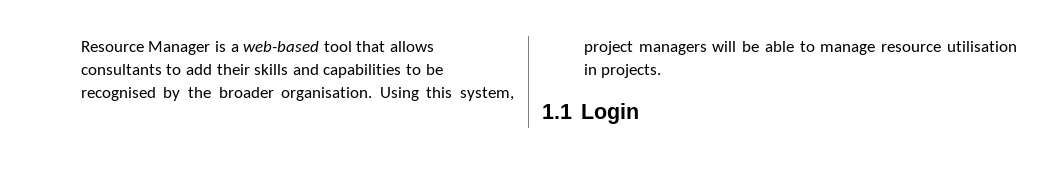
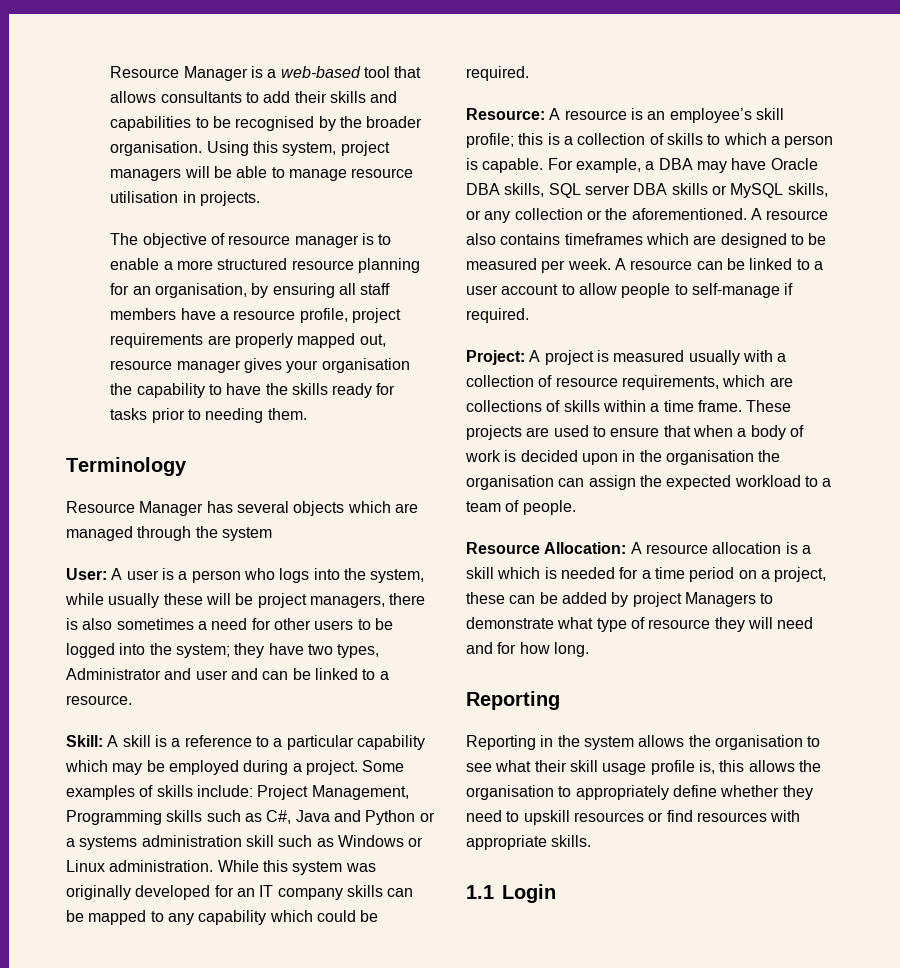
+ The objective of resource manager is to enable a more structured resource planning for an organisation, by ensuring all staff members have a resource profile, project requirements are properly mapped out, resource manager gives your organisation the capability to have the skills ready for tasks prior to needing them.
+ Terminology
+ Resource Manager has several objects which are managed through the system
+ User: A user is a person who logs into the system, while usually these will be project managers, there is also sometimes a need for other users to be logged into the system; they have two types, Administrator and user and can be linked to a resource.
+ Skill: A skill is a reference to a particular capability which may be employed during a project. Some examples of skills include: Project Management, Programming skills such as C#, Java and Python or a systems administration skill such as Windows or Linux administration. While this system was originally developed for an IT company skills can be mapped to any capability which could be required.
+ Resource: A resource is an employee’s skill profile; this is a collection of skills to which a person is capable. For example, a DBA may have Oracle DBA skills, SQL server DBA skills or MySQL skills, or any collection or the aforementioned. A resource also contains timeframes which are designed to be measured per week. A resource can be linked to a user account to allow people to self-manage if required.
+ Project: A project is measured usually with a collection of resource requirements, which are collections of skills within a time frame. These projects are used to ensure that when a body of work is decided upon in the organisation the organisation can assign the expected workload to a team of people.
+ Resource Allocation: A resource allocation is a skill which is needed for a time period on a project, these can be added by project Managers to demonstrate what type of resource they will need and for how long.
+ Reporting
+ Reporting in the system allows the organisation to see what their skill usage profile is, this allows the organisation to appropriately define whether they need to upskill resources or find resources with appropriate skills.

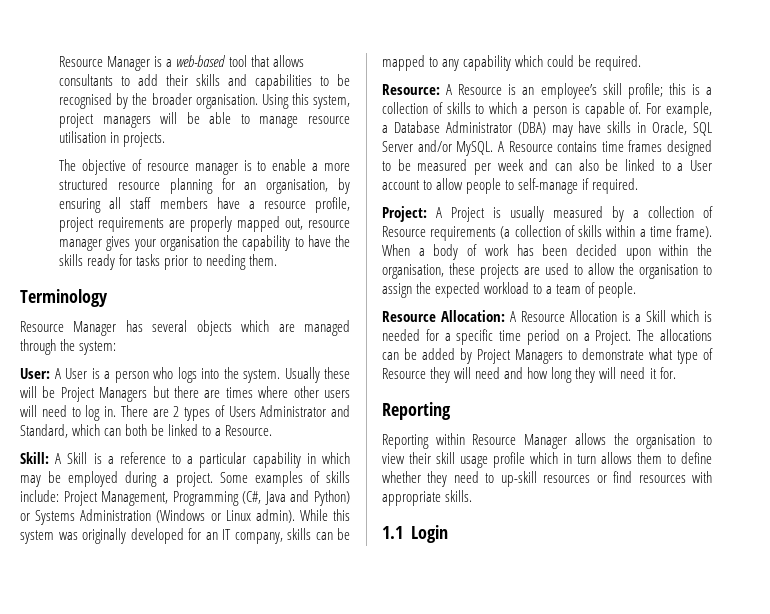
- Resource Manager has several objects which are managed through the system
+ Resource Manager has several objects which are managed through the system:
- User: A user is a person who logs into the system, while usually these will be project managers, there is also sometimes a need for other users to be logged into the system; they have two types, Administrator and user and can be linked to a resource.
+ User: A User is a person who logs into the system. Usually these will be Project Managers but there are times where other users will need to log in. There are 2 types of Users Administrator and Standard, which can both be linked to a Resource.
- Skill: A skill is a reference to a particular capability which may be employed during a project.
+ Skill: A Skill is a reference to a particular capability in which may be employed during a project.
- Some examples of skills include: Project Management, Programming skills such as C#, Java and Python or a systems administration skill such as Windows or Linux administration.
+ Some examples of skills include: Project Management, Programming (C#, Java and Python) or Systems Administration (Windows or Linux admin).
- While this system was originally developed for an IT company skills can be mapped to any capability which could be required.
+ While this system was originally developed for an IT company, skills can be mapped to any capability which could be required.
- Resource: A resource is an employee’s skill profile; this is a collection of skills to which a person is capable.
+ Resource: A Resource is an employee’s skill profile; this is a collection of skills to which a person is capable of.
- For example, a DBA may have Oracle DBA skills, SQL server DBA skills or MySQL skills, or any collection or the aforementioned. A resource also contains timeframes which are designed to be measured per week. A resource can be linked to a user account to allow people to self-manage if required.
+ For example, a Database Administrator (DBA) may have skills in Oracle, SQL Server and/or MySQL. A Resource contains time frames designed to be measured per week and can also be linked to a User account to allow people to self-manage if required.
- Project: A project is measured usually with a collection of resource requirements, which are collections of skills within a time frame. These projects are used to ensure that when a body of work is decided upon in the organisation the organisation can assign the expected workload to a team of people.
+ Project: A Project is usually measured by a collection of Resource requirements (a collection of skills within a time frame). When a body of work has been decided upon within the organisation, these projects are used to allow the organisation to assign the expected workload to a team of people.
- Resource Allocation: A resource allocation is a skill which is needed for a time period on a project, these can be added by project Managers to demonstrate what type of resource they will need and for how long.
+ Resource Allocation: A Resource Allocation is a Skill which is needed for a specific time period on a Project. The allocations can be added by Project Managers to demonstrate what type of Resource they will need and how long they will need it for.
- Reporting in the system allows the organisation to see what their skill usage profile is, this allows the organisation to appropriately define whether they need to upskill resources or find resources with appropriate skills.
+ Reporting within Resource Manager allows the organisation to view their skill usage profile which in turn allows them to define whether they need to up-skill resources or find resources with appropriate skills.

